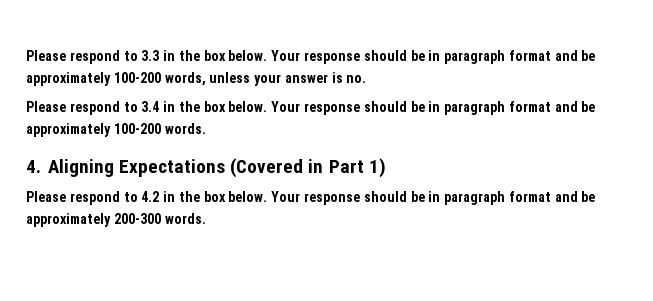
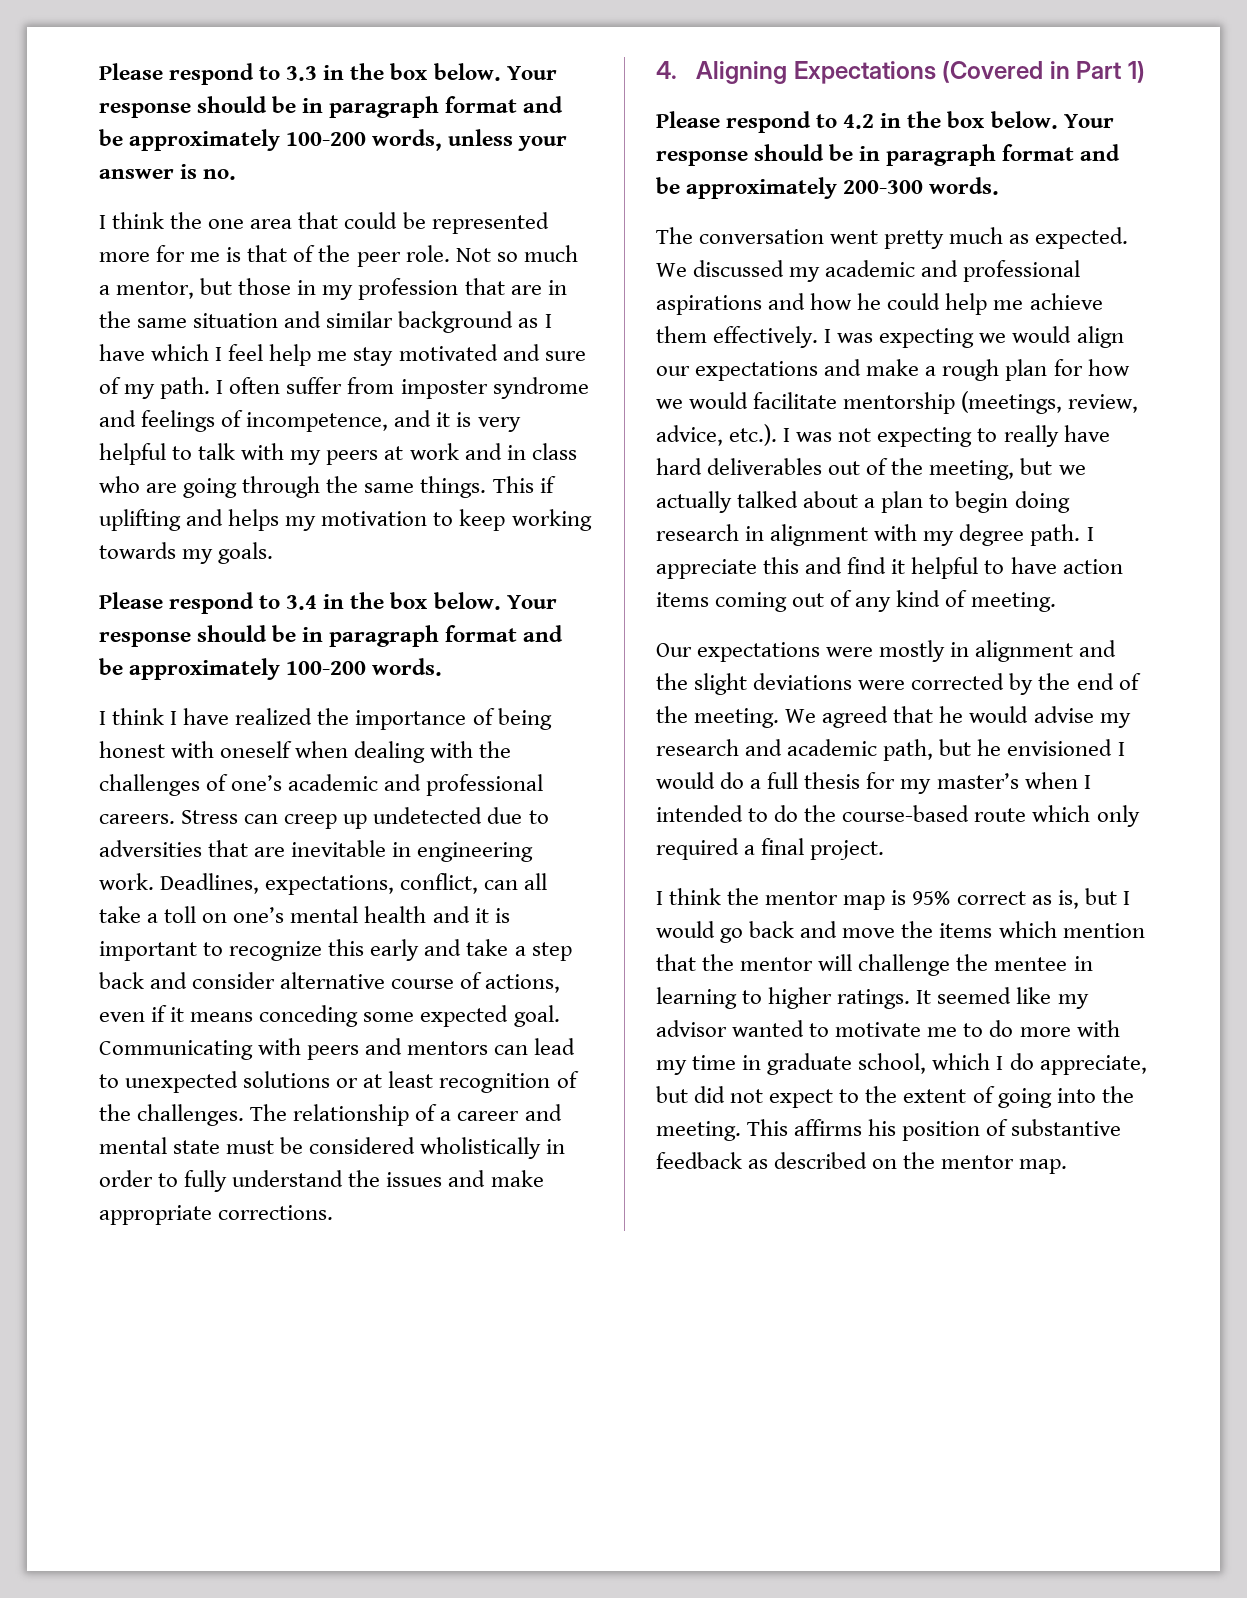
+ I think the one area that could be represented more for me is that of the peer role. Not so much a mentor, but those in my profession that are in the same situation and similar background as I have which I feel help me stay motivated and sure of my path. I often suffer from imposter syndrome and feelings of incompetence, and it is very helpful to talk with my peers at work and in class who are going through the same things. This if uplifting and helps my motivation to keep working towards my goals.
+ I think I have realized the importance of being honest with oneself when dealing with the challenges of one’s academic and professional careers. Stress can creep up undetected due to adversities that are inevitable in engineering work. Deadlines, expectations, conflict, can all take a toll on one’s mental health and it is important to recognize this early and take a step back and consider alternative course of actions, even if it means conceding some expected goal. Communicating with peers and mentors can lead to unexpected solutions or at least recognition of the challenges. The relationship of a career and mental state must be considered wholistically in order to fully understand the issues and make appropriate corrections.
+ The conversation went pretty much as expected. We discussed my academic and professional aspirations and how he could help me achieve them effectively. I was expecting we would align our expectations and make a rough plan for how we would facilitate mentorship (meetings, review, advice, etc.). I was not expecting to really have hard deliverables out of the meeting, but we actually talked about a plan to begin doing research in alignment with my degree path. I appreciate this and find it helpful to have action items coming out of any kind of meeting.
+ Our expectations were mostly in alignment and the slight deviations were corrected by the end of the meeting. We agreed that he would advise my research and academic path, but he envisioned I would do a full thesis for my master’s when I intended to do the course-based route which only required a final project.
+ I think the mentor map is 95% correct as is, but I would go back and move the items which mention that the mentor will challenge the mentee in learning to higher ratings. It seemed like my advisor wanted to motivate me to do more with my time in graduate school, which I do appreciate, but did not expect to the extent of going into the meeting. This affirms his position of substantive feedback as described on the mentor map.

